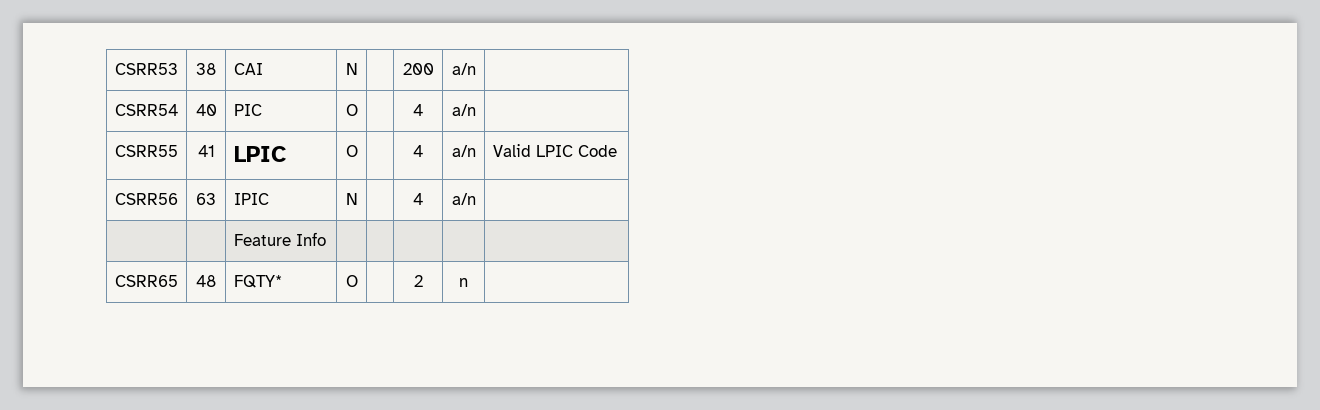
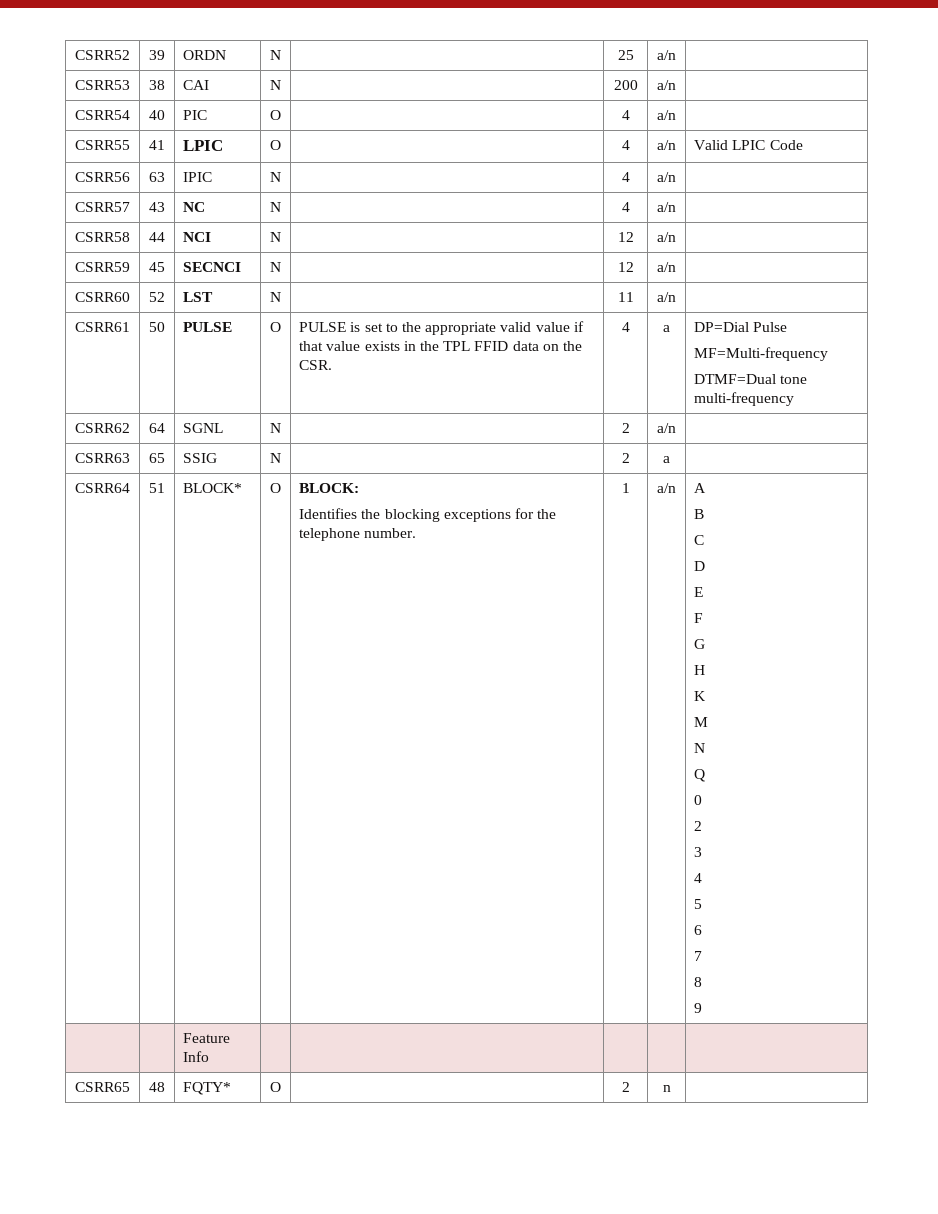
+ CSRR52 | 39 | ORDN | N | | 25 | a/n |
+ CSRR57 | 43 | NC | N | | 4 | a/n |
+ CSRR58 | 44 | NCI | N | | 12 | a/n |
+ CSRR59 | 45 | SECNCI | N | | 12 | a/n |
+ CSRR60 | 52 | LST | N | | 11 | a/n |
+ CSRR61 | 50 | PULSE | O | PULSE is set to the appropriate valid value if that value exists in the TPL FFID data on the CSR. | 4 | a | DP=Dial Pulse
+ MF=Multi-frequency
+ DTMF=Dual tone multi-frequency
+ CSRR62 | 64 | SGNL | N | | 2 | a/n |
+ CSRR63 | 65 | SSIG | N | | 2 | a |
+ CSRR64 | 51 | BLOCK* | O | BLOCK:
+ Identifies the blocking exceptions for the telephone number. | 1 | a/n | A
+ B
+ C
+ D
+ E
+ F
+ G
+ H
+ K
+ M
+ N
+ Q
+ 0
+ 2
+ 3
+ 4
+ 5
+ 6
+ 7
+ 8
+ 9

